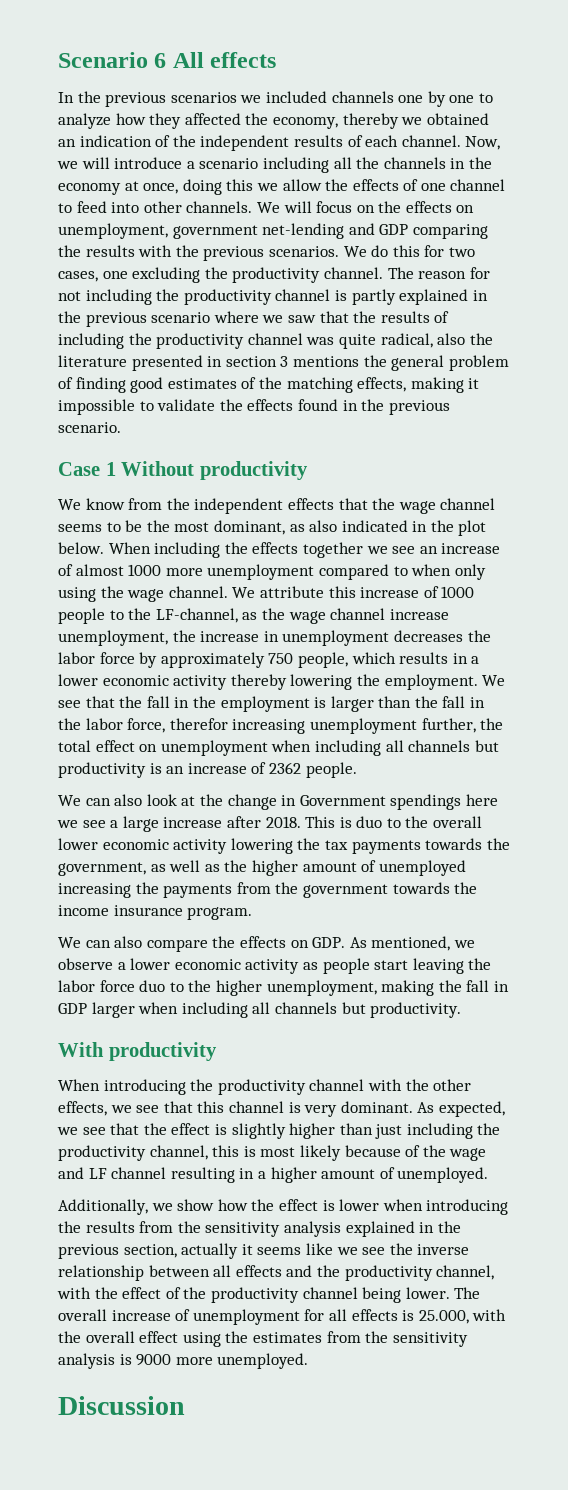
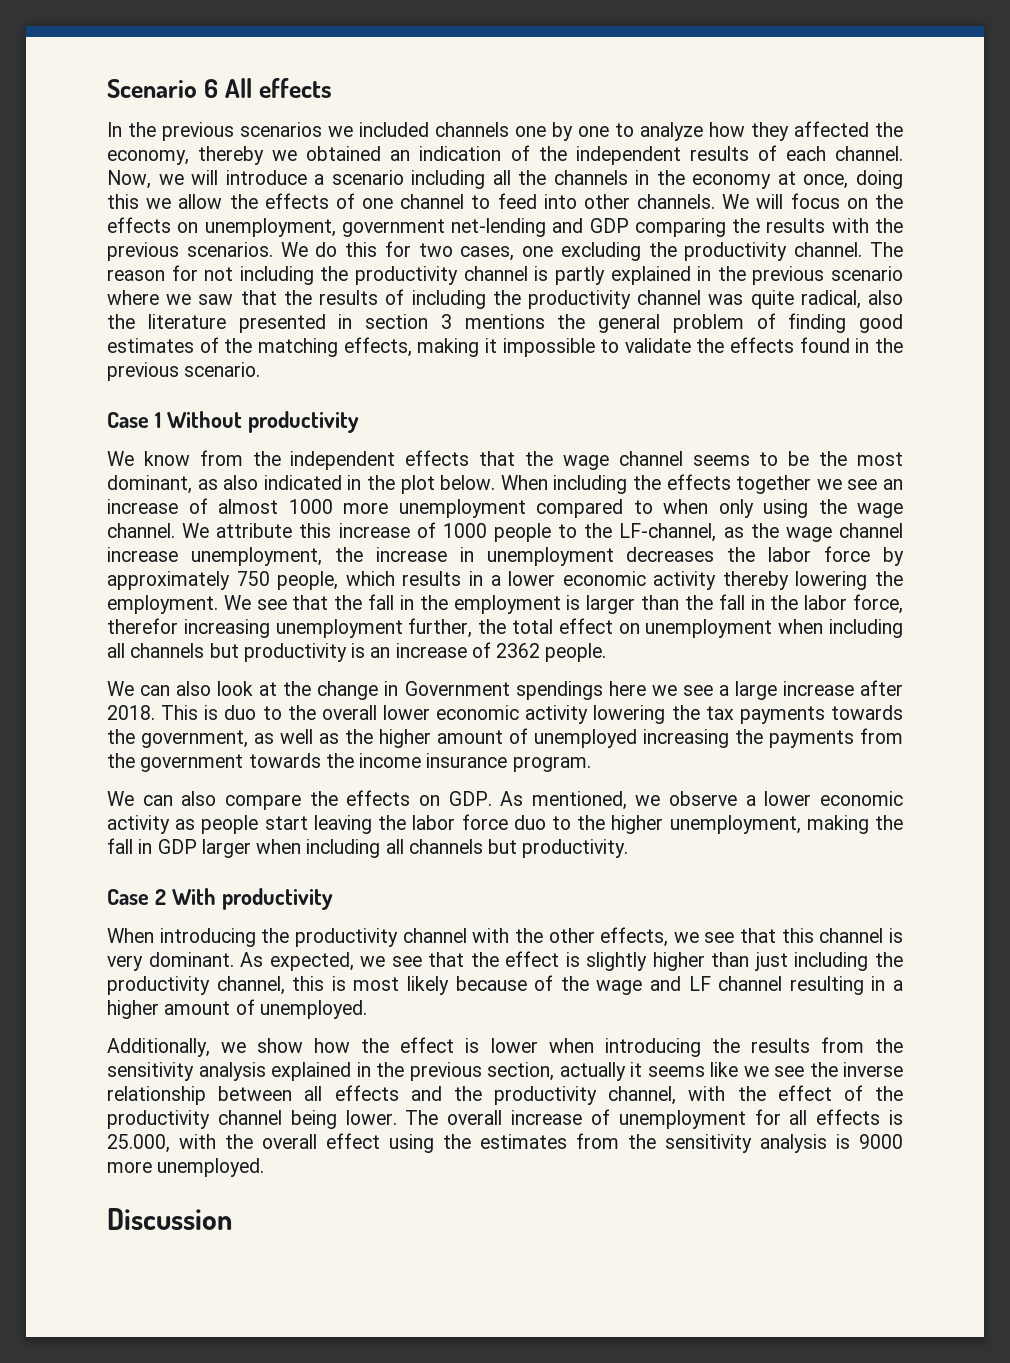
- With productivity
+ Case 2 With productivity

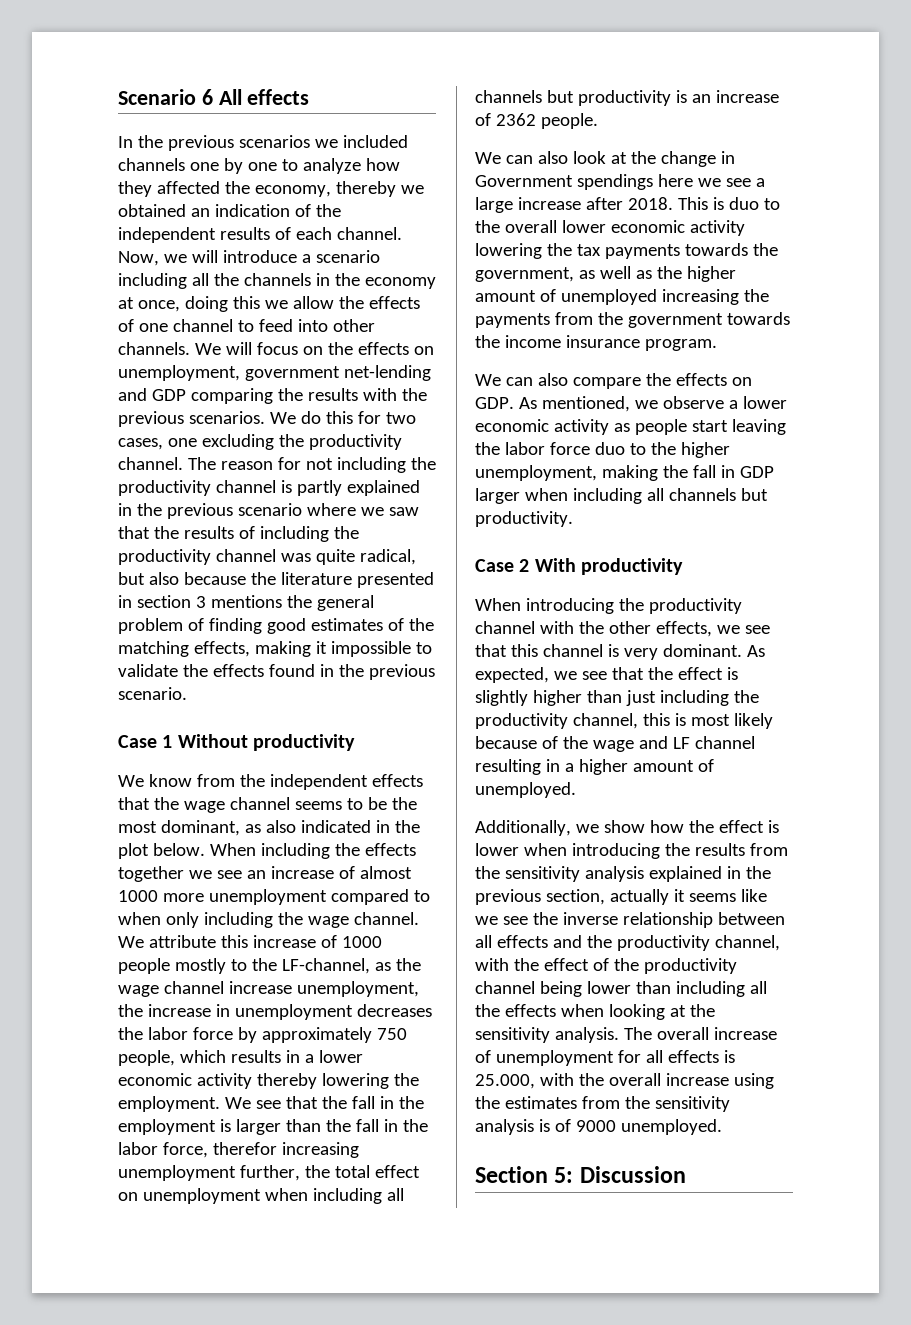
- The reason for not including the productivity channel is partly explained in the previous scenario where we saw that the results of including the productivity channel was quite radical, also the literature presented in section 3 mentions the general problem of finding good estimates of the matching effects, making it impossible to validate the effects found in the previous scenario.
+ The reason for not including the productivity channel is partly explained in the previous scenario where we saw that the results of including the productivity channel was quite radical, but also because the literature presented in section 3 mentions the general problem of finding good estimates of the matching effects, making it impossible to validate the effects found in the previous scenario.
- When including the effects together we see an increase of almost 1000 more unemployment compared to when only using the wage channel.
+ When including the effects together we see an increase of almost 1000 more unemployment compared to when only including the wage channel.
- We attribute this increase of 1000 people to the LF-channel, as the wage channel increase unemployment, the increase in unemployment decreases the labor force by approximately 750 people, which results in a lower economic activity thereby lowering the employment.
+ We attribute this increase of 1000 people mostly to the LF-channel, as the wage channel increase unemployment, the increase in unemployment decreases the labor force by approximately 750 people, which results in a lower economic activity thereby lowering the employment.
- Additionally, we show how the effect is lower when introducing the results from the sensitivity analysis explained in the previous section, actually it seems like we see the inverse relationship between all effects and the productivity channel, with the effect of the productivity channel being lower.
+ Additionally, we show how the effect is lower when introducing the results from the sensitivity analysis explained in the previous section, actually it seems like we see the inverse relationship between all effects and the productivity channel, with the effect of the productivity channel being lower than including all the effects when looking at the sensitivity analysis.
- The overall increase of unemployment for all effects is 25.000, with the overall effect using the estimates from the sensitivity analysis is 9000 more unemployed.
- Discussion
+ The overall increase of unemployment for all effects is 25.000, with the overall increase using the estimates from the sensitivity analysis is of 9000 unemployed.
+ Section 5: Discussion

